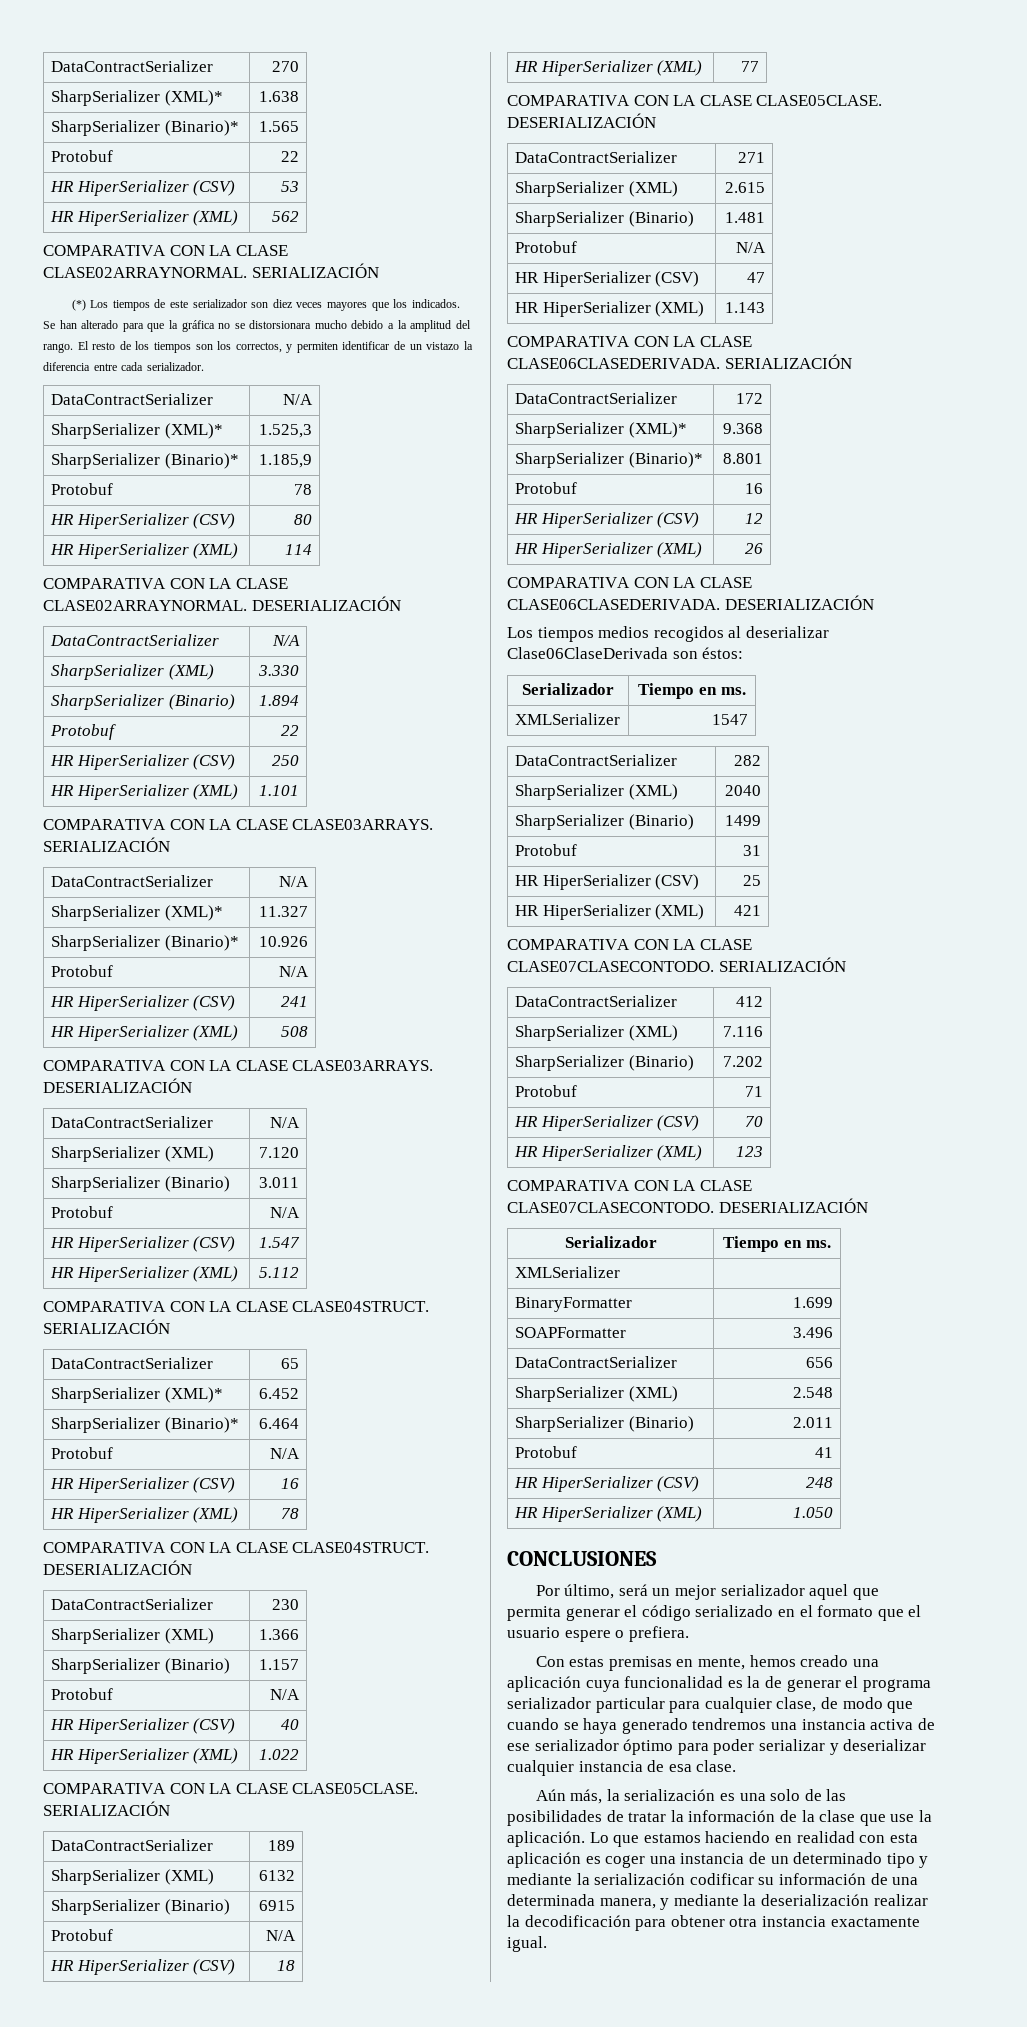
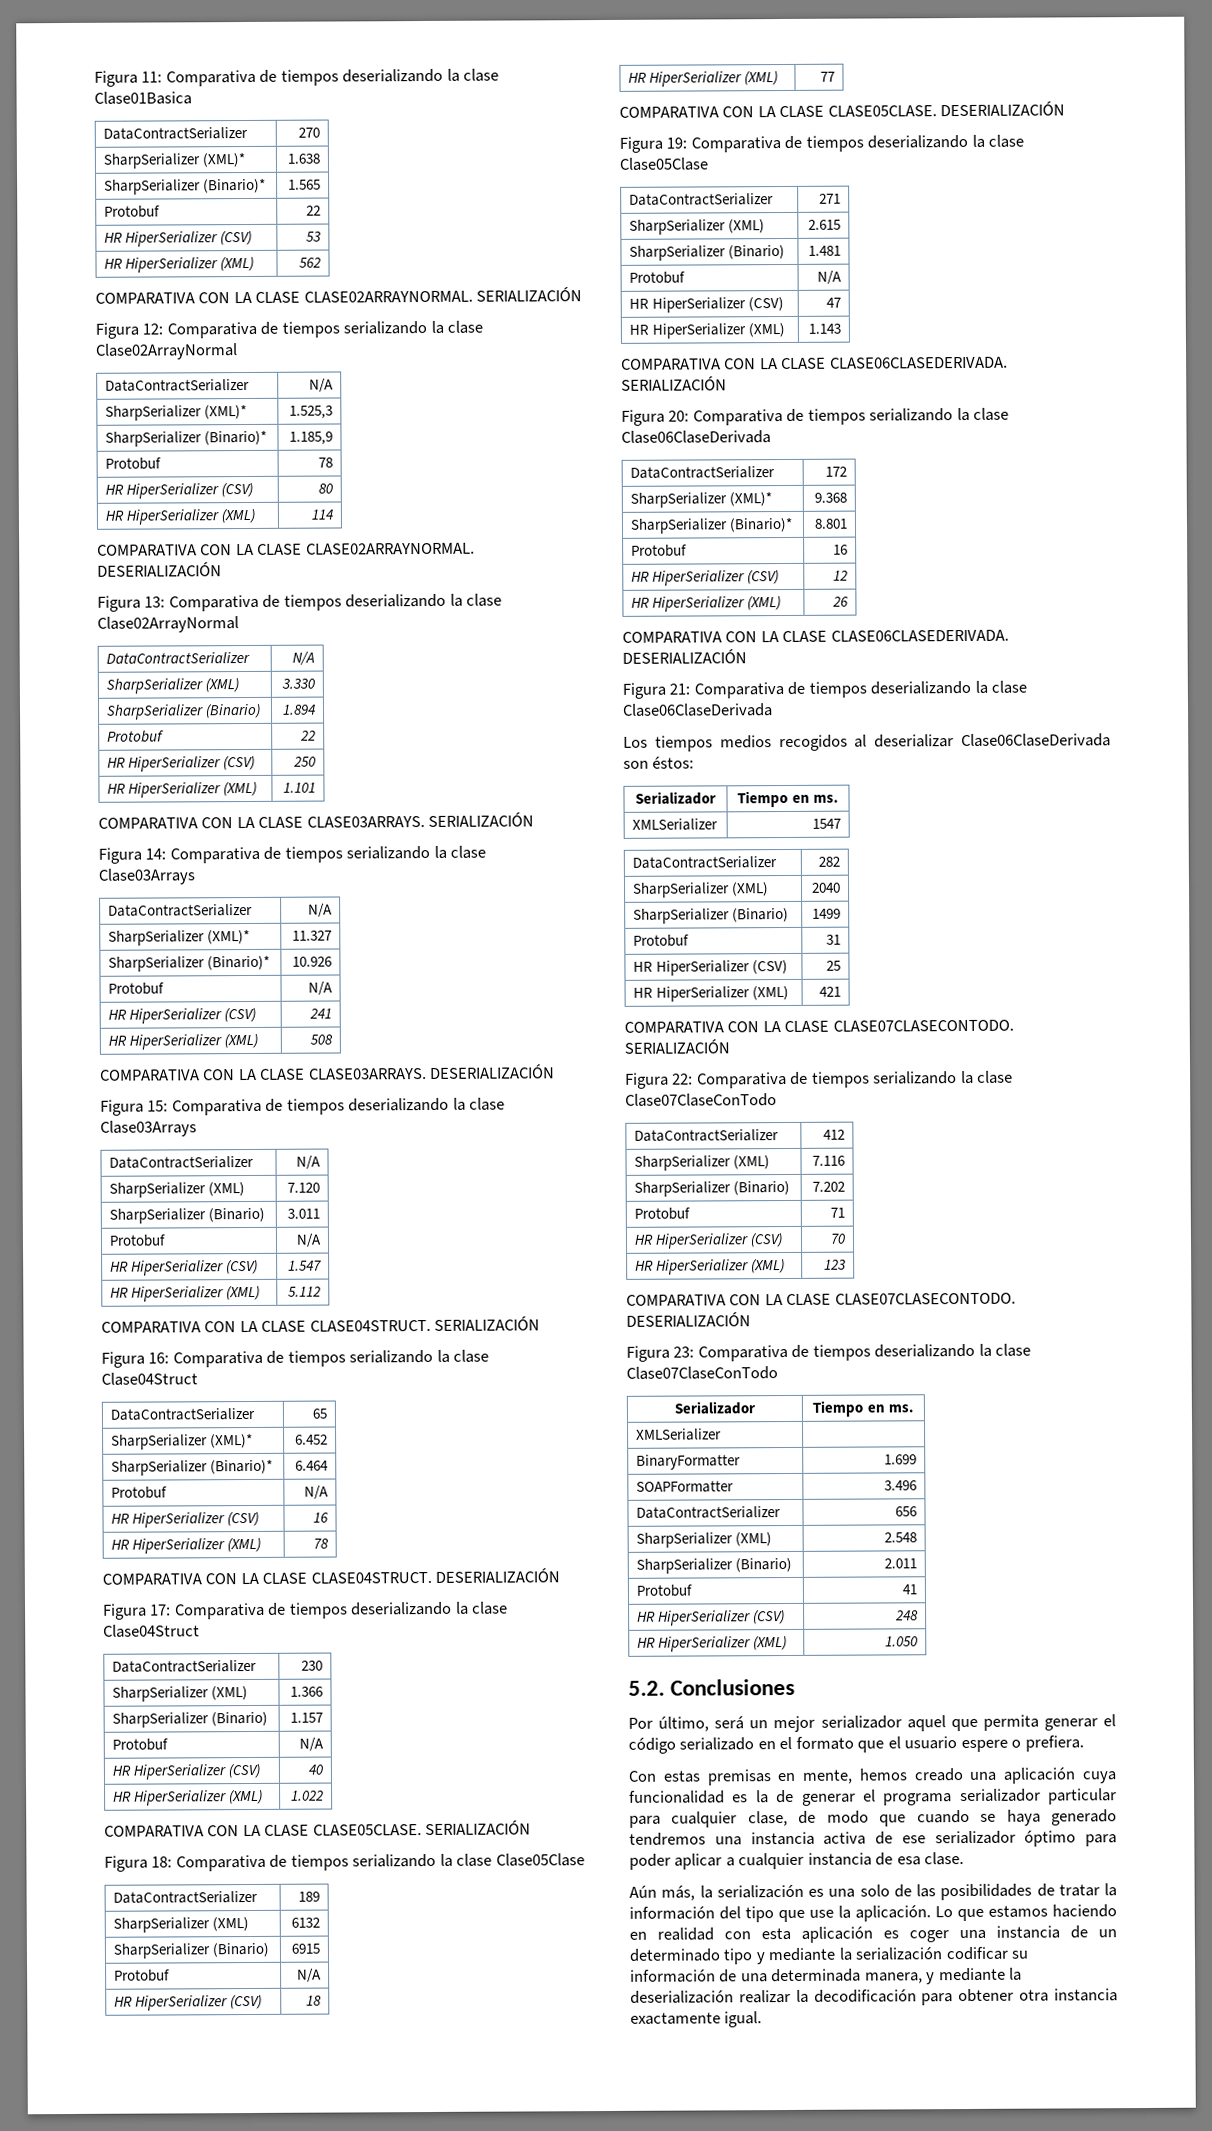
+ Figura 11: Comparativa de tiempos deserializando la clase Clase01Basica
- (*) Los tiempos de este serializador son diez veces mayores que los indicados. Se han alterado para que la gráfica no se distorsionara mucho debido a la amplitud del rango. El resto de los tiempos son los correctos, y permiten identificar de un vistazo la diferencia entre cada serializador.
+ Figura 12: Comparativa de tiempos serializando la clase Clase02ArrayNormal
+ Figura 13: Comparativa de tiempos deserializando la clase Clase02ArrayNormal
+ Figura 14: Comparativa de tiempos serializando la clase Clase03Arrays
+ Figura 15: Comparativa de tiempos deserializando la clase Clase03Arrays
+ Figura 16: Comparativa de tiempos serializando la clase Clase04Struct
+ Figura 17: Comparativa de tiempos deserializando la clase Clase04Struct
+ Figura 18: Comparativa de tiempos serializando la clase Clase05Clase
+ Figura 19: Comparativa de tiempos deserializando la clase Clase05Clase
+ Figura 20: Comparativa de tiempos serializando la clase Clase06ClaseDerivada
+ Figura 21: Comparativa de tiempos deserializando la clase Clase06ClaseDerivada
+ Figura 22: Comparativa de tiempos serializando la clase Clase07ClaseConTodo
+ Figura 23: Comparativa de tiempos deserializando la clase Clase07ClaseConTodo
- CONCLUSIONES
+ 5.2. Conclusiones
- Con estas premisas en mente, hemos creado una aplicación cuya funcionalidad es la de generar el programa serializador particular para cualquier clase, de modo que cuando se haya generado tendremos una instancia activa de ese serializador óptimo para poder serializar y deserializar cualquier instancia de esa clase.
+ Con estas premisas en mente, hemos creado una aplicación cuya funcionalidad es la de generar el programa serializador particular para cualquier clase, de modo que cuando se haya generado tendremos una instancia activa de ese serializador óptimo para poder aplicar a cualquier instancia de esa clase.
- Aún más, la serialización es una solo de las posibilidades de tratar la información de la clase que use la aplicación.
+ Aún más, la serialización es una solo de las posibilidades de tratar la información del tipo que use la aplicación.

